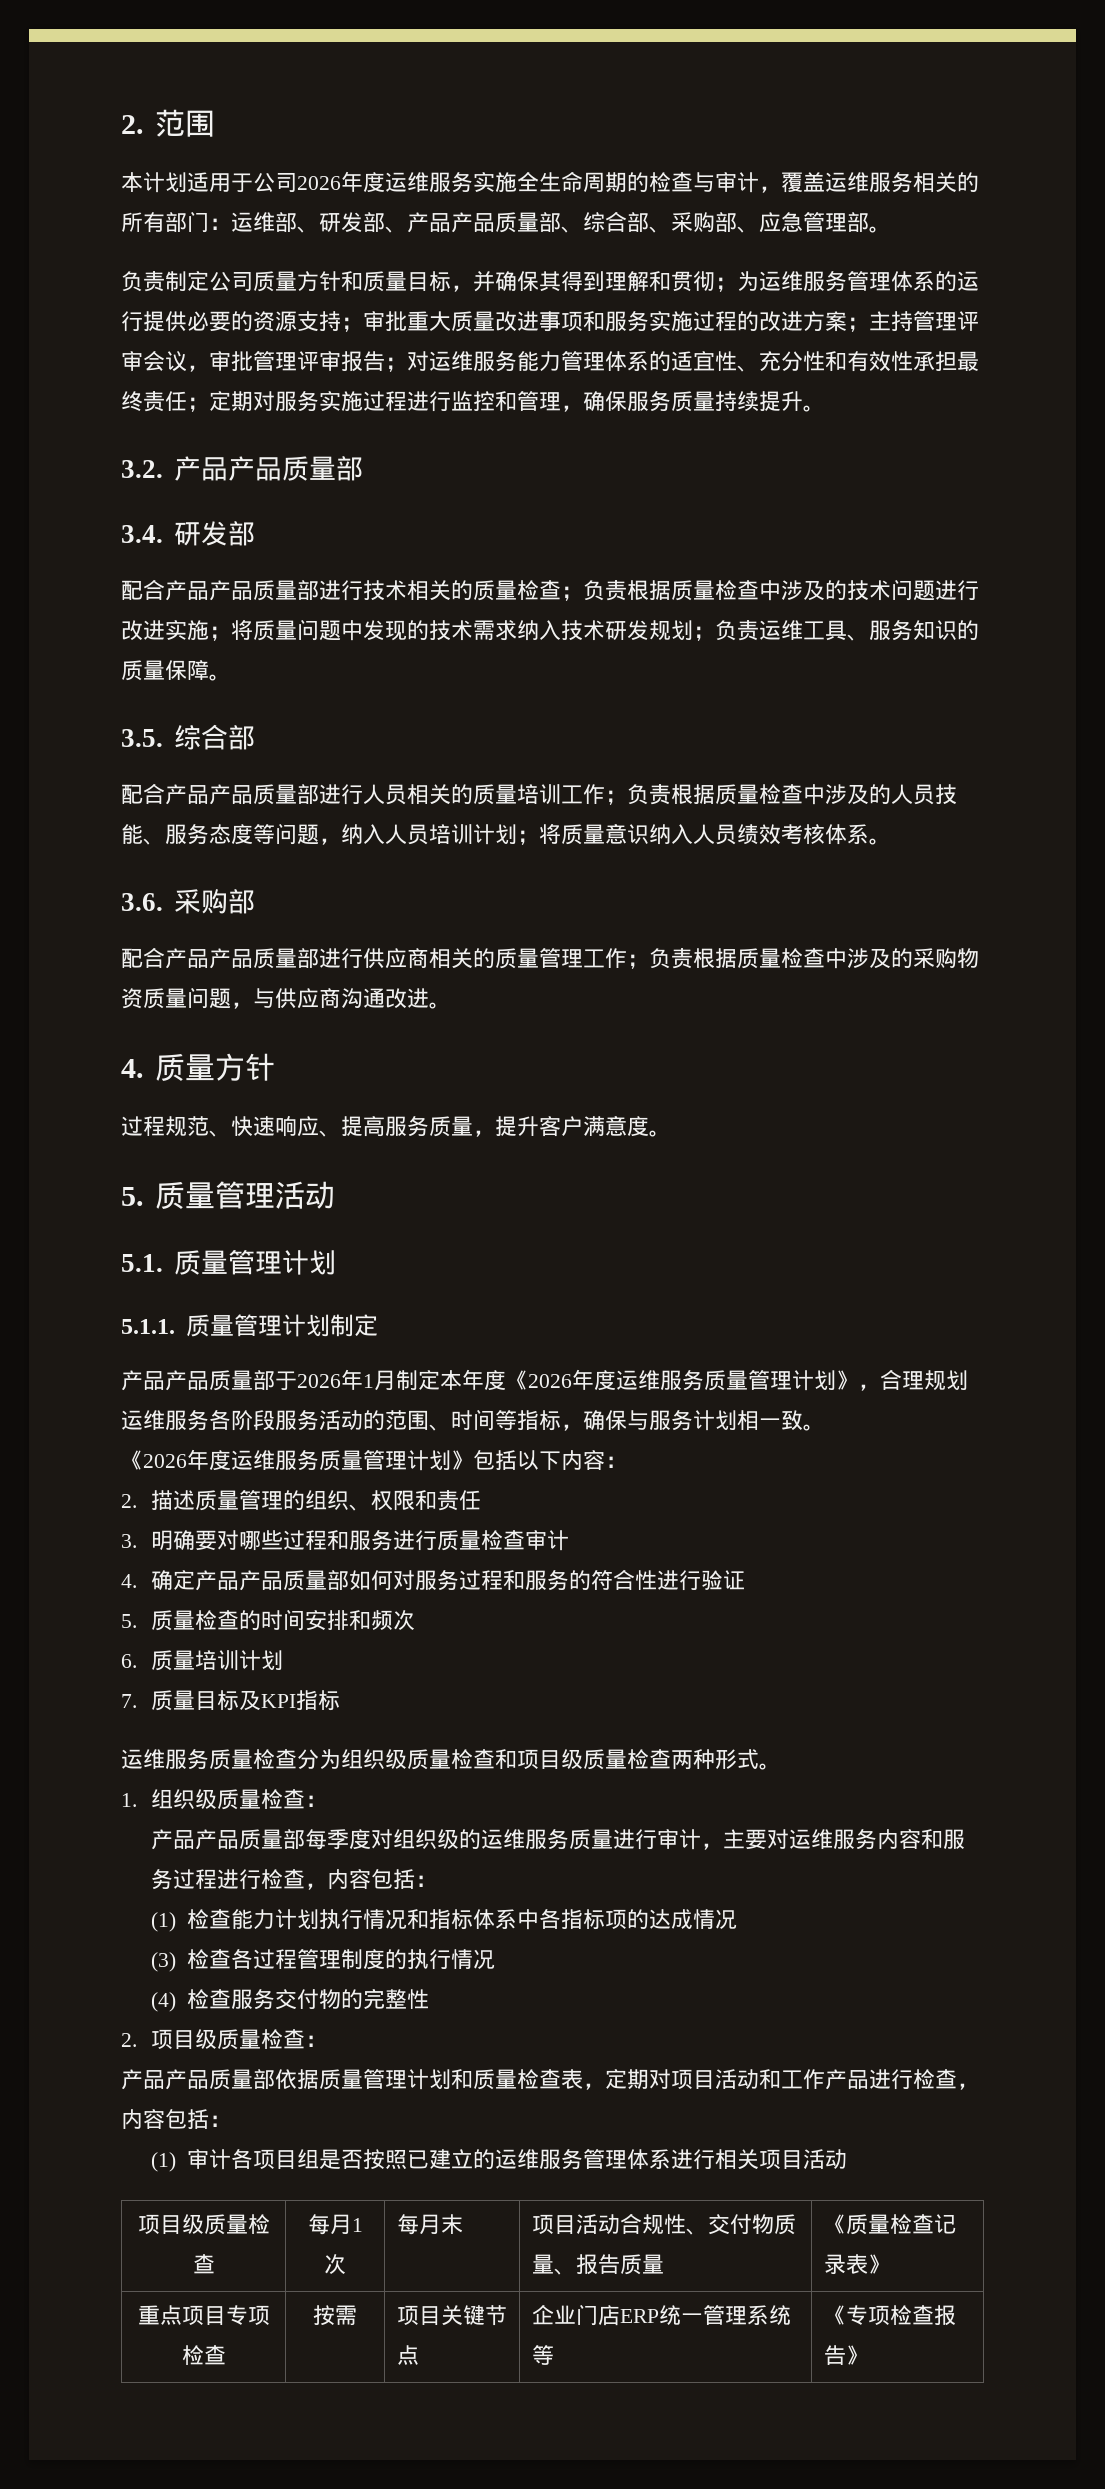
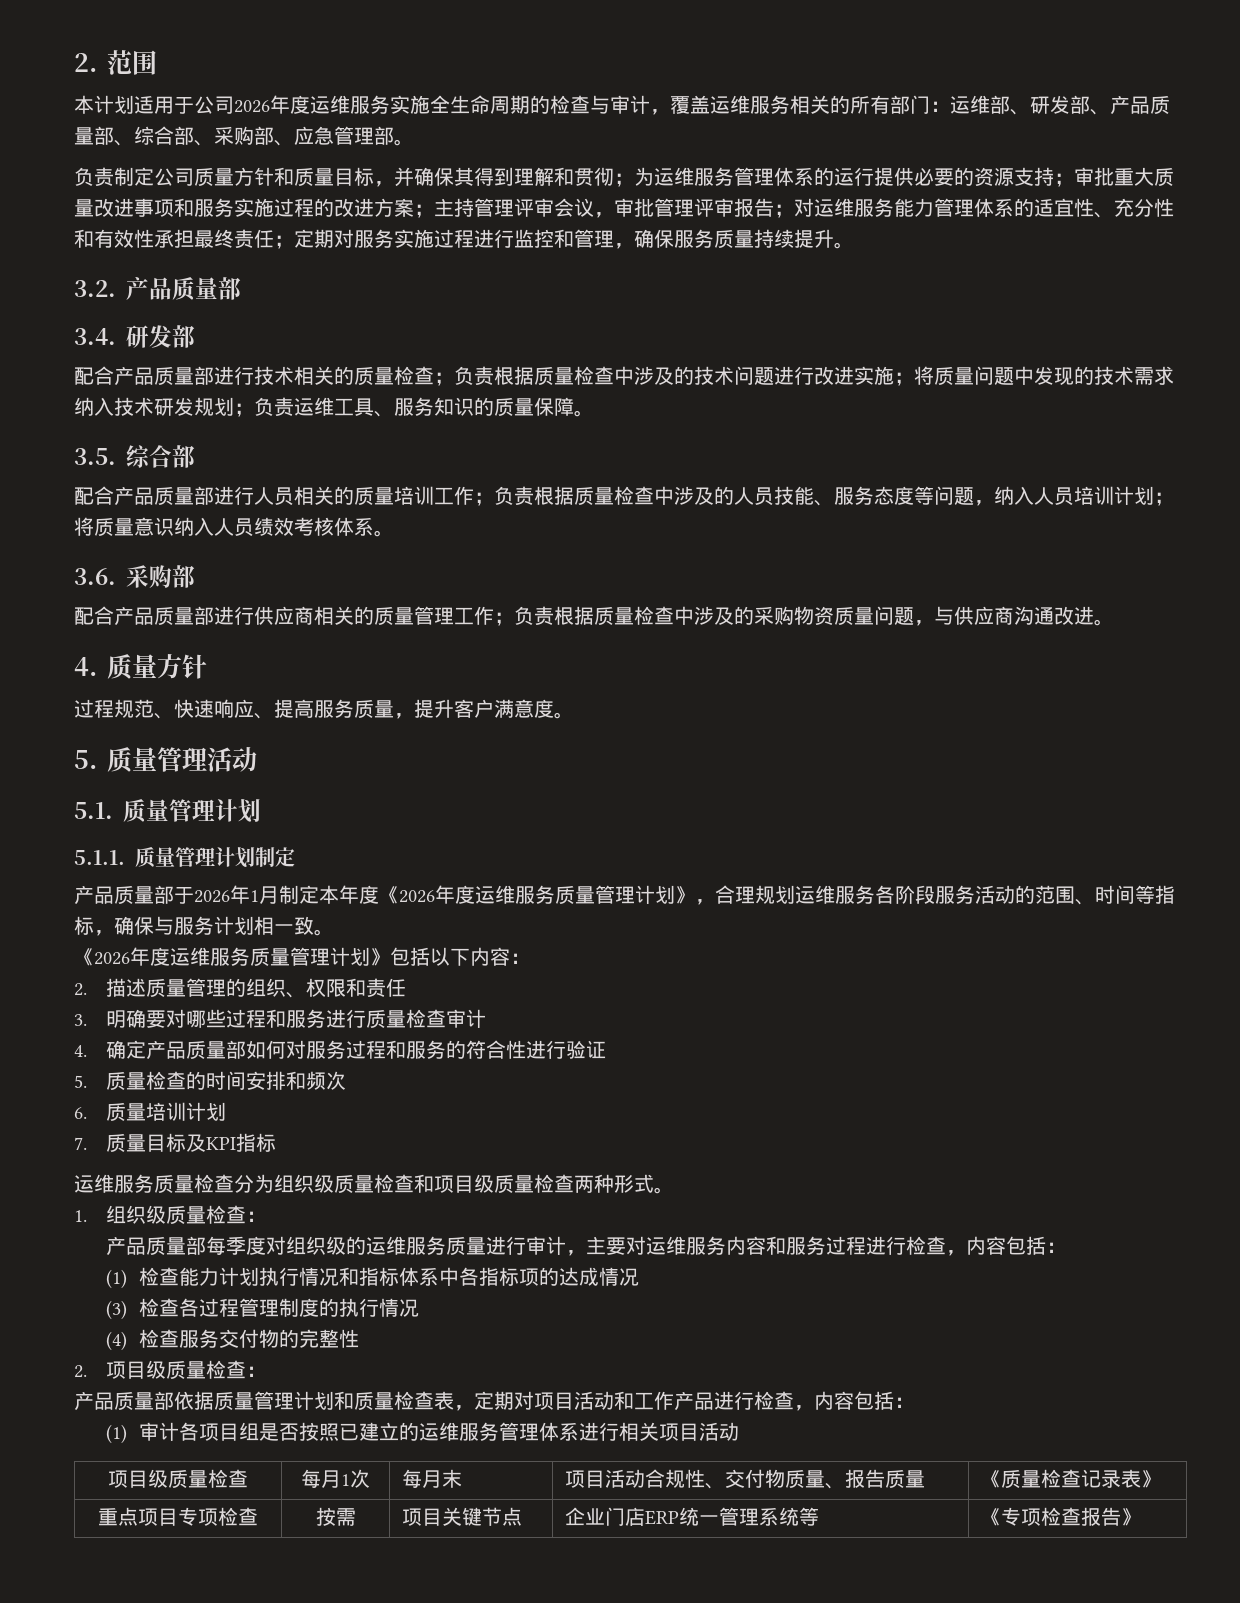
- 本计划适用于公司2026年度运维服务实施全生命周期的检查与审计，覆盖运维服务相关的所有部门：运维部、研发部、产品产品质量部、综合部、采购部、应急管理部。
+ 本计划适用于公司2026年度运维服务实施全生命周期的检查与审计，覆盖运维服务相关的所有部门：运维部、研发部、产品质量部、综合部、采购部、应急管理部。
- 3.2.产品产品质量部
+ 3.2.产品质量部
- 配合产品产品质量部进行技术相关的质量检查；负责根据质量检查中涉及的技术问题进行改进实施；将质量问题中发现的技术需求纳入技术研发规划；负责运维工具、服务知识的质量保障。
+ 配合产品质量部进行技术相关的质量检查；负责根据质量检查中涉及的技术问题进行改进实施；将质量问题中发现的技术需求纳入技术研发规划；负责运维工具、服务知识的质量保障。
- 配合产品产品质量部进行人员相关的质量培训工作；负责根据质量检查中涉及的人员技能、服务态度等问题，纳入人员培训计划；将质量意识纳入人员绩效考核体系。
+ 配合产品质量部进行人员相关的质量培训工作；负责根据质量检查中涉及的人员技能、服务态度等问题，纳入人员培训计划；将质量意识纳入人员绩效考核体系。
- 配合产品产品质量部进行供应商相关的质量管理工作；负责根据质量检查中涉及的采购物资质量问题，与供应商沟通改进。
+ 配合产品质量部进行供应商相关的质量管理工作；负责根据质量检查中涉及的采购物资质量问题，与供应商沟通改进。
- 产品产品质量部于2026年1月制定本年度《2026年度运维服务质量管理计划》，合理规划运维服务各阶段服务活动的范围、时间等指标，确保与服务计划相一致。
+ 产品质量部于2026年1月制定本年度《2026年度运维服务质量管理计划》，合理规划运维服务各阶段服务活动的范围、时间等指标，确保与服务计划相一致。
- 4.确定产品产品质量部如何对服务过程和服务的符合性进行验证
+ 4.确定产品质量部如何对服务过程和服务的符合性进行验证
- 产品产品质量部每季度对组织级的运维服务质量进行审计，主要对运维服务内容和服务过程进行检查，内容包括：
+ 产品质量部每季度对组织级的运维服务质量进行审计，主要对运维服务内容和服务过程进行检查，内容包括：
- 产品产品质量部依据质量管理计划和质量检查表，定期对项目活动和工作产品进行检查，内容包括：
+ 产品质量部依据质量管理计划和质量检查表，定期对项目活动和工作产品进行检查，内容包括：

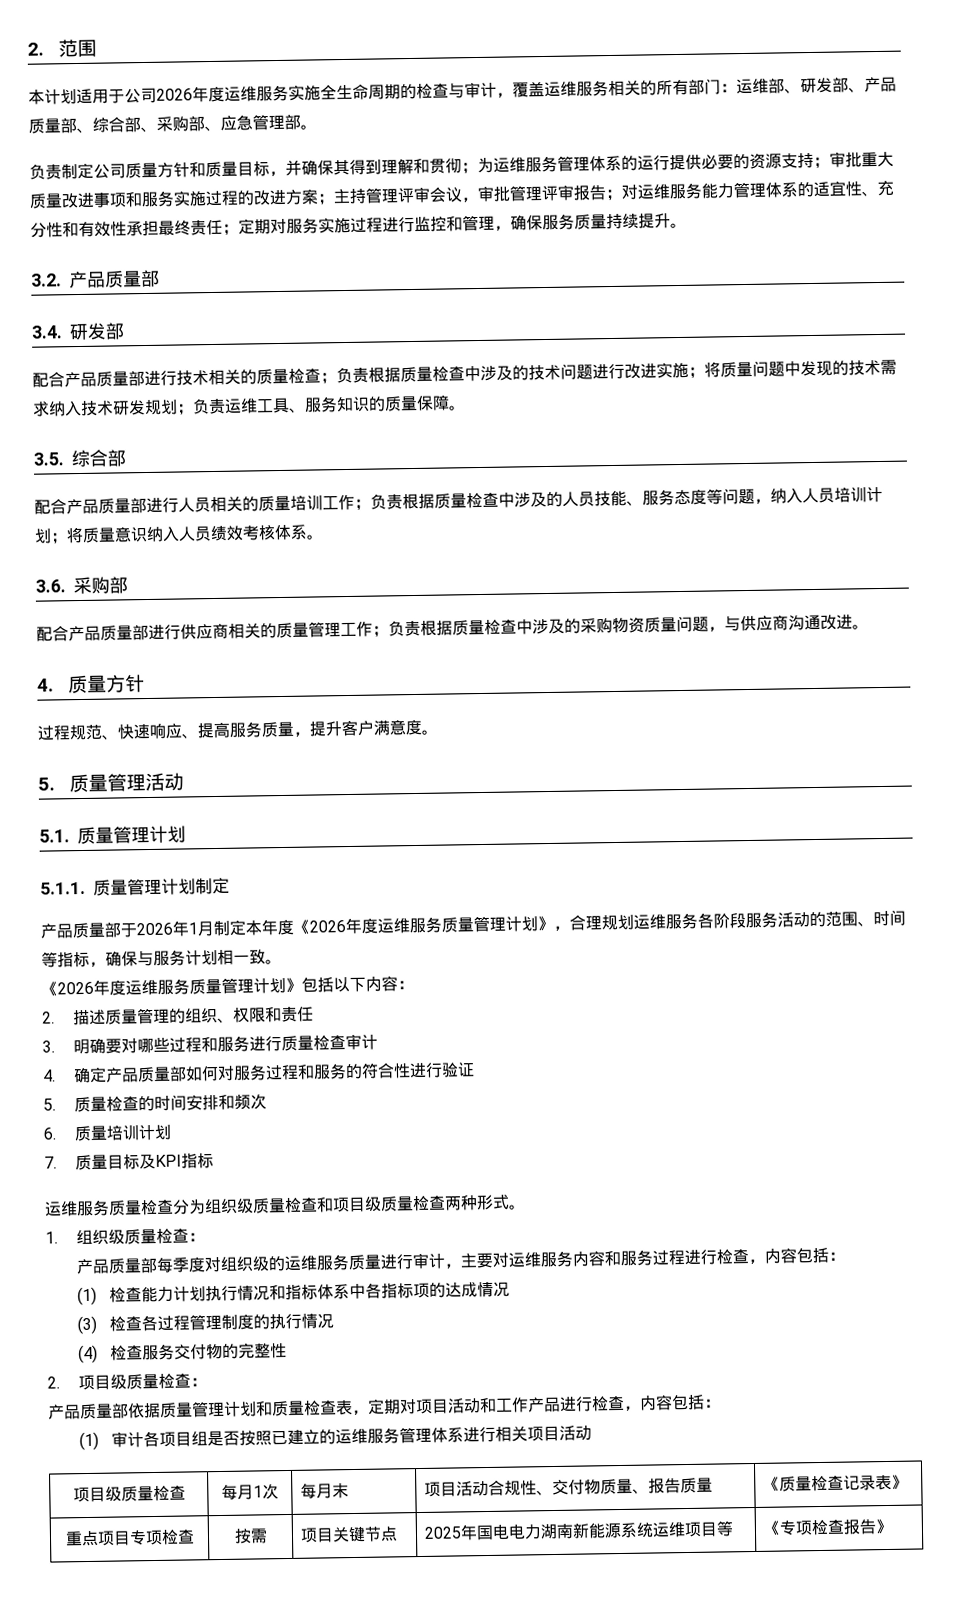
- 重点项目专项检查 | 按需 | 项目关键节点 | 企业门店ERP统一管理系统等 | 《专项检查报告》
+ 重点项目专项检查 | 按需 | 项目关键节点 | 2025年国电电力湖南新能源系统运维项目等 | 《专项检查报告》

